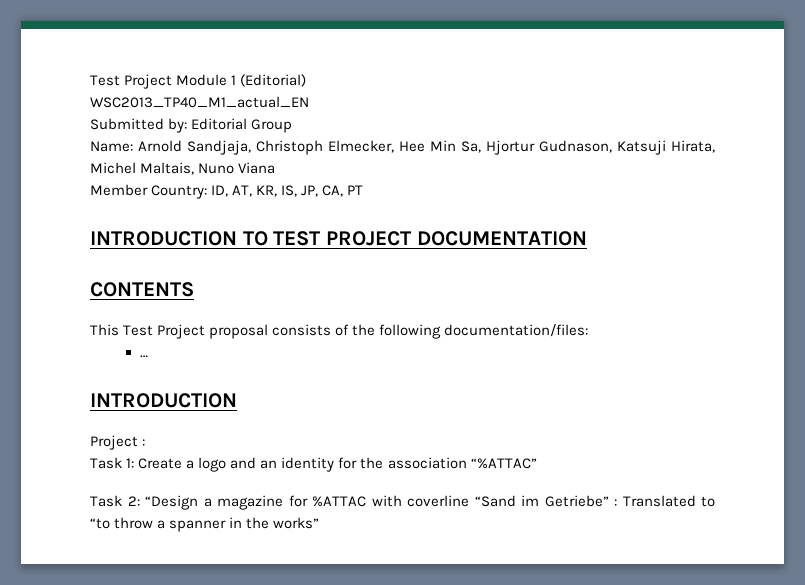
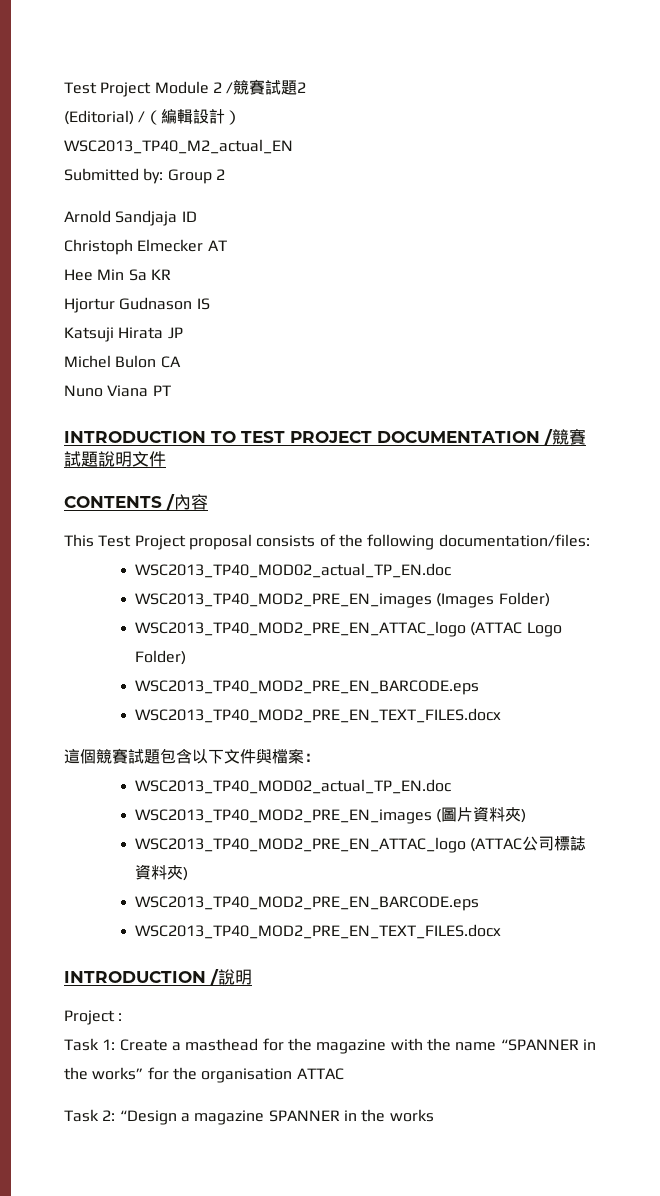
- Test Project Module 1 (Editorial)
- WSC2013_TP40_M1_actual_EN
+ Test Project Module 2 /競賽試題2
+ (Editorial) /（編輯設計）
+ WSC2013_TP40_M2_actual_EN
- Submitted by: Editorial Group
- Name: Arnold Sandjaja, Christoph Elmecker, Hee Min Sa, Hjortur Gudnason, Katsuji Hirata, Michel Maltais, Nuno Viana
- Member Country: ID, AT, KR, IS, JP, CA, PT
+ Submitted by: Group 2
+ Arnold Sandjaja ID
+ Christoph Elmecker AT
+ Hee Min Sa KR
+ Hjortur Gudnason IS
+ Katsuji Hirata JP
+ Michel Bulon CA
+ Nuno Viana PT
- INTRODUCTION TO TEST PROJECT DOCUMENTATION
+ INTRODUCTION TO TEST PROJECT DOCUMENTATION /競賽試題說明文件
- CONTENTS
+ CONTENTS /內容
  This Test Project proposal consists of the following documentation/files:
- …
- INTRODUCTION
+ WSC2013_TP40_MOD02_actual_TP_EN.doc
+ WSC2013_TP40_MOD2_PRE_EN_images (Images Folder)
+ WSC2013_TP40_MOD2_PRE_EN_ATTAC_logo (ATTAC Logo Folder)
+ WSC2013_TP40_MOD2_PRE_EN_BARCODE.eps
+ WSC2013_TP40_MOD2_PRE_EN_TEXT_FILES.docx
+ 這個競賽試題包含以下文件與檔案：
+ WSC2013_TP40_MOD02_actual_TP_EN.doc
+ WSC2013_TP40_MOD2_PRE_EN_images (圖片資料夾)
+ WSC2013_TP40_MOD2_PRE_EN_ATTAC_logo (ATTAC公司標誌資料夾)
+ WSC2013_TP40_MOD2_PRE_EN_BARCODE.eps
+ WSC2013_TP40_MOD2_PRE_EN_TEXT_FILES.docx
+ INTRODUCTION /說明
- Task 1: Create a logo and an identity for the association “%ATTAC”
+ Task 1: Create a masthead for the magazine with the name “SPANNER in the works” for the organisation ATTAC
- Task 2: “Design a magazine for %ATTAC with coverline “Sand im Getriebe” : Translated to “to throw a spanner in the works”
+ Task 2: “Design a magazine SPANNER in the works

